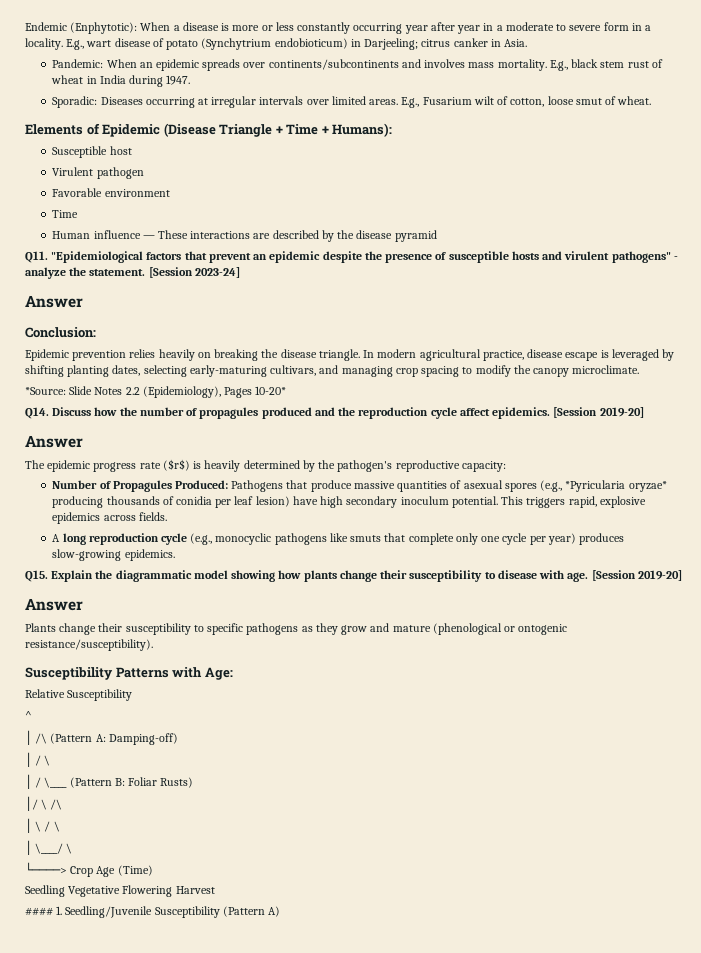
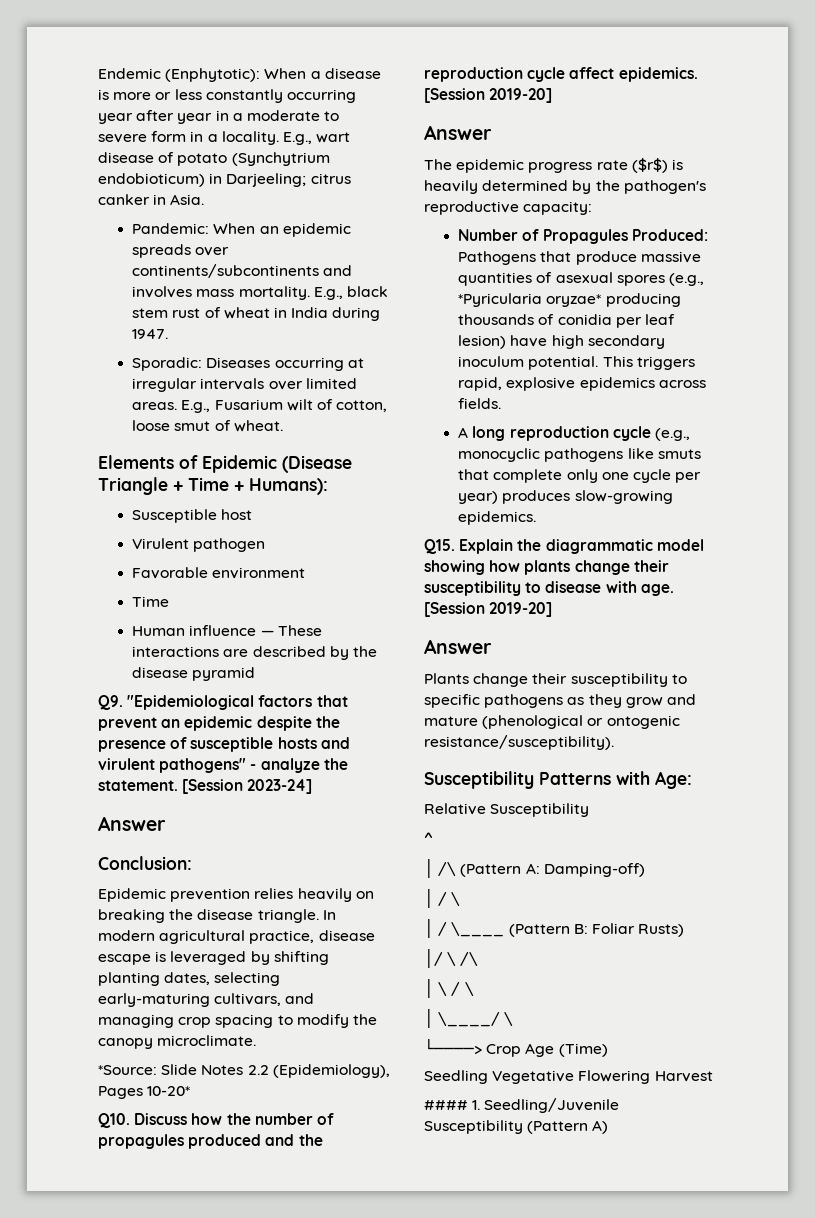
- Q11. "Epidemiological factors that prevent an epidemic despite the presence of susceptible hosts and virulent pathogens" - analyze the statement.
+ Q9. "Epidemiological factors that prevent an epidemic despite the presence of susceptible hosts and virulent pathogens" - analyze the statement.
- Q14. Discuss how the number of propagules produced and the reproduction cycle affect epidemics.
+ Q10. Discuss how the number of propagules produced and the reproduction cycle affect epidemics.

